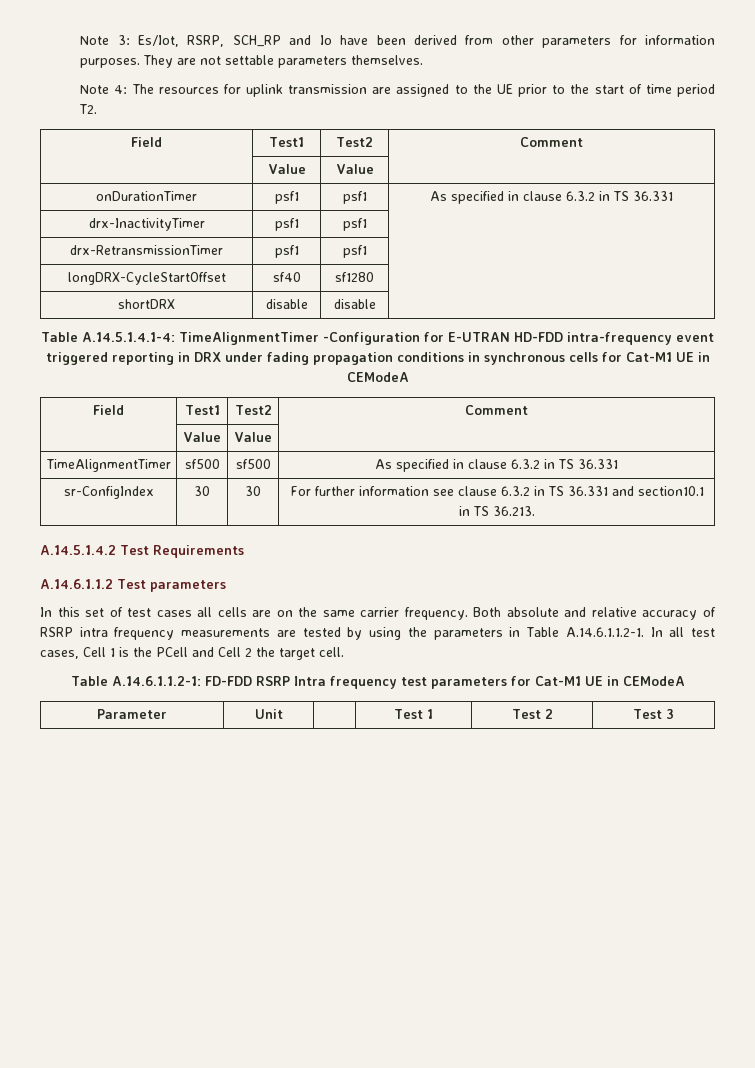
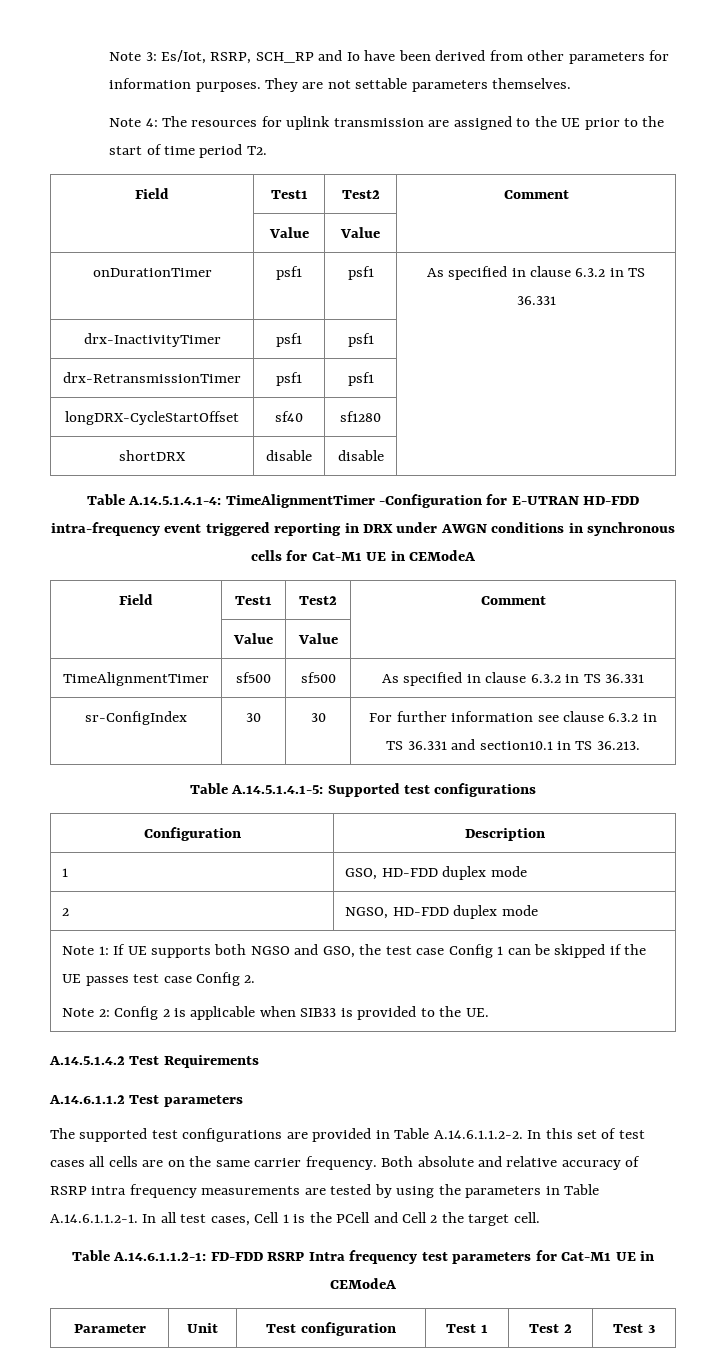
- Table A.14.5.1.4.1-4: TimeAlignmentTimer -Configuration for E-UTRAN HD-FDD intra-frequency event triggered reporting in DRX under fading propagation conditions in synchronous cells for Cat-M1 UE in CEModeA
+ Table A.14.5.1.4.1-4: TimeAlignmentTimer -Configuration for E-UTRAN HD-FDD intra-frequency event triggered reporting in DRX under AWGN conditions in synchronous cells for Cat-M1 UE in CEModeA
+ Table A.14.5.1.4.1-5: Supported test configurations
+ Configuration | Description
+ 1 | GSO, HD-FDD duplex mode
+ 2 | NGSO, HD-FDD duplex mode
+ Note 1: If UE supports both NGSO and GSO, the test case Config 1 can be skipped if the UE passes test case Config 2.
+ Note 2: Config 2 is applicable when SIB33 is provided to the UE.
- In this set of test cases all cells are on the same carrier frequency.
+ The supported test configurations are provided in Table A.14.6.1.1.2-2. In this set of test cases all cells are on the same carrier frequency.
- Parameter | Unit | | Test 1 | Test 2 | Test 3
+ Parameter | Unit | Test configuration | Test 1 | Test 2 | Test 3

